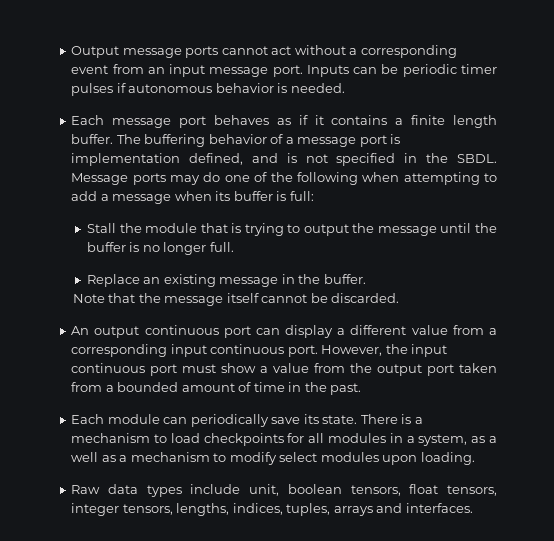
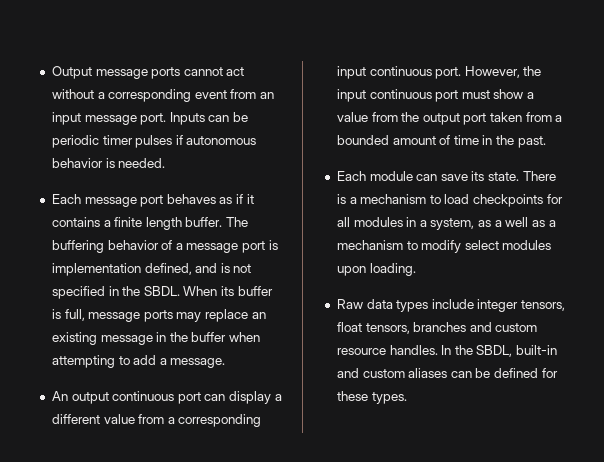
- Message ports may do one of the following when attempting to add a message when its buffer is full:
- Stall the module that is trying to output the message until the buffer is no longer full.
- Replace an existing message in the buffer.
- Note that the message itself cannot be discarded.
+ When its buffer is full, message ports may replace an existing message in the buffer when attempting to add a message.
- Each module can periodically save its state.
+ Each module can save its state.
- Raw data types include unit, boolean tensors, float tensors, integer tensors, lengths, indices, tuples, arrays and interfaces.
+ Raw data types include integer tensors, float tensors, branches and custom resource handles. In the SBDL, built-in and custom aliases can be defined for these types.

